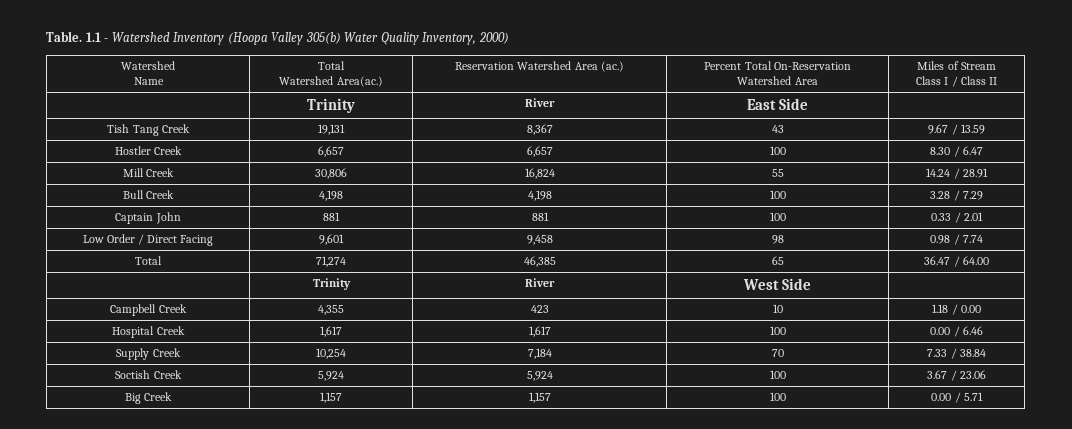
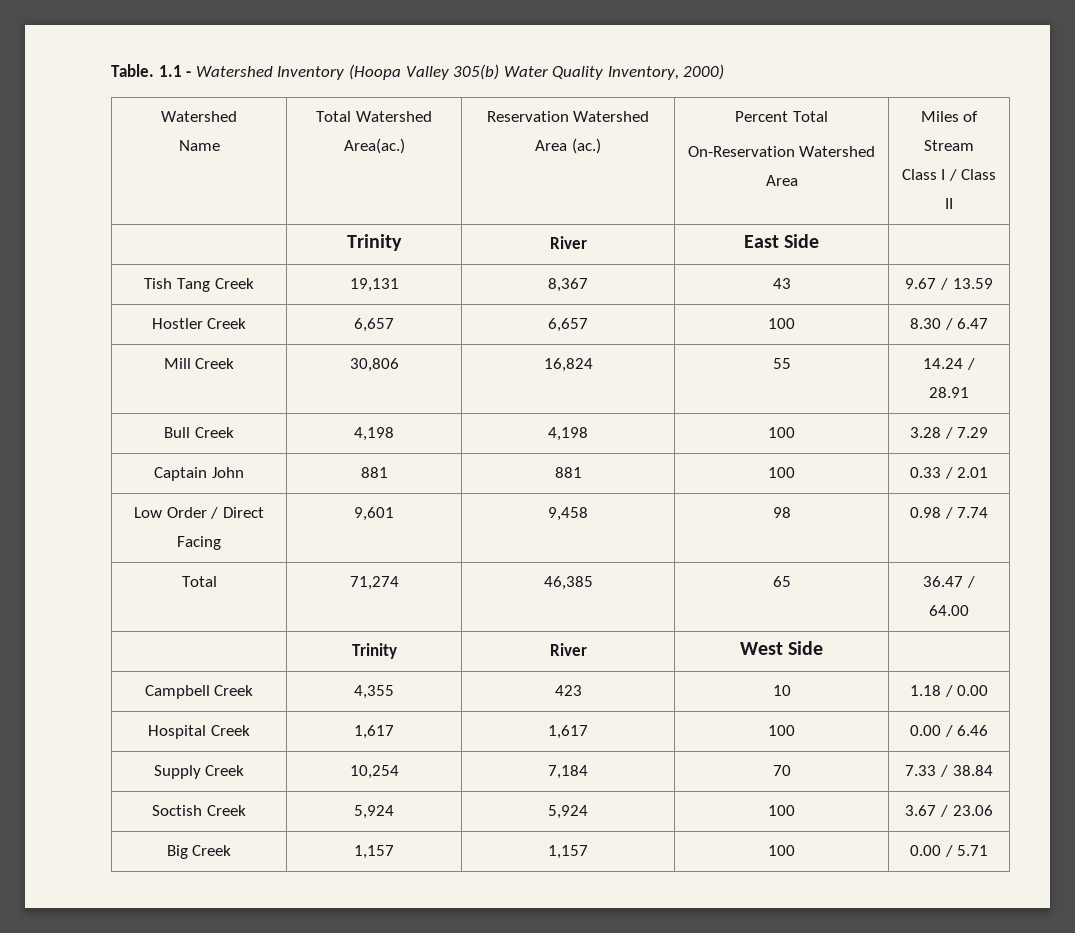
  1.1 - Watershed Inventory (Hoopa Valley 305(b) Water Quality Inventory, 2000)
  Watershed
- Name | Total
- Watershed Area(ac.) | Reservation Watershed Area (ac.) | Percent Total On-Reservation
- Watershed Area | Miles of Stream
+ Name | Total Watershed Area(ac.) | Reservation Watershed Area (ac.) | Percent Total
+ On-Reservation Watershed Area | Miles of Stream

